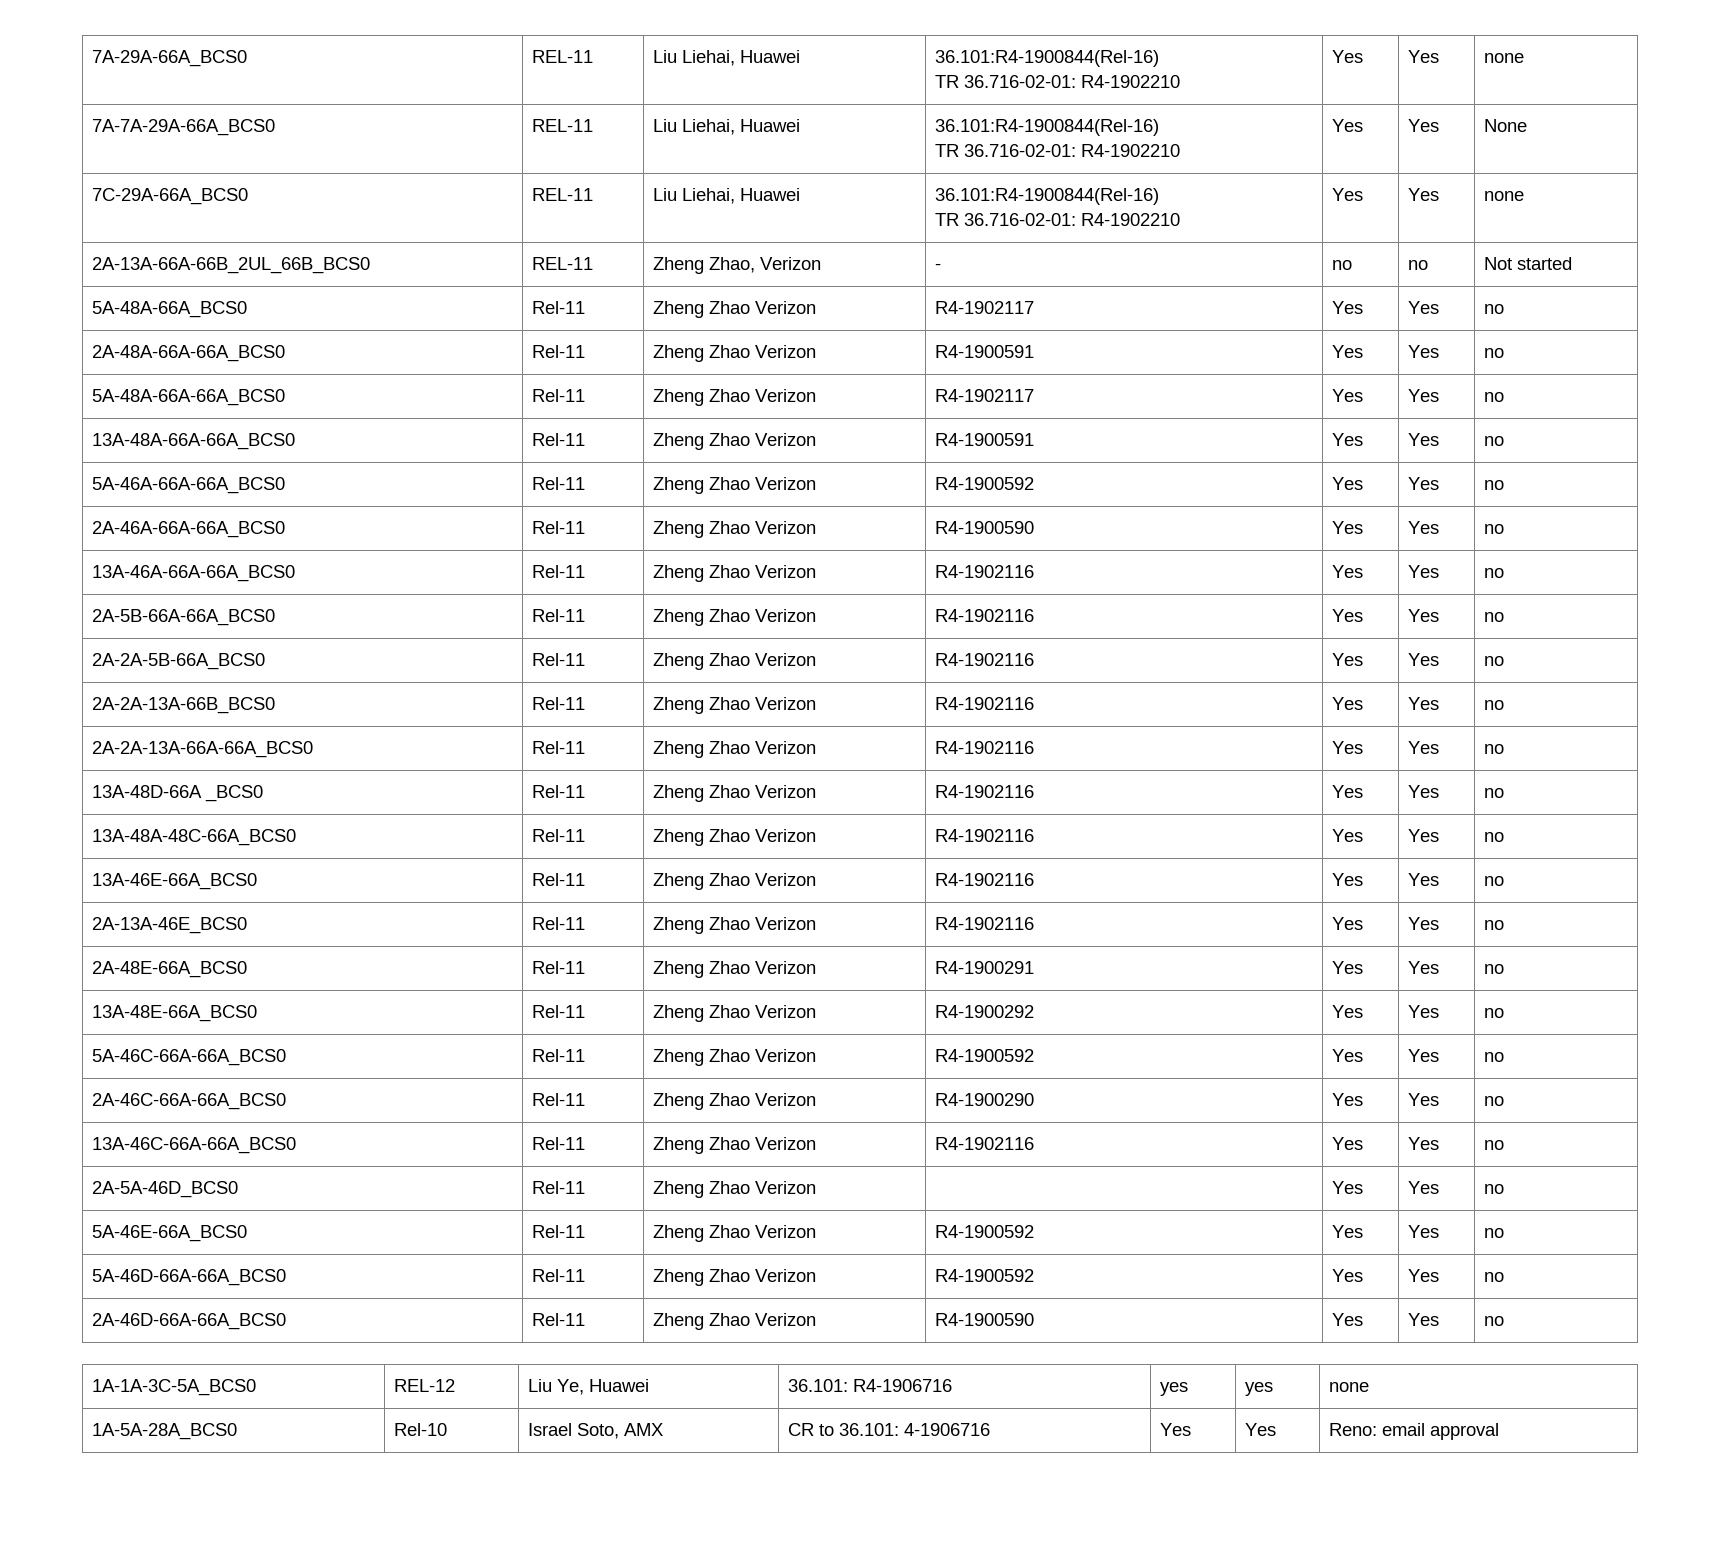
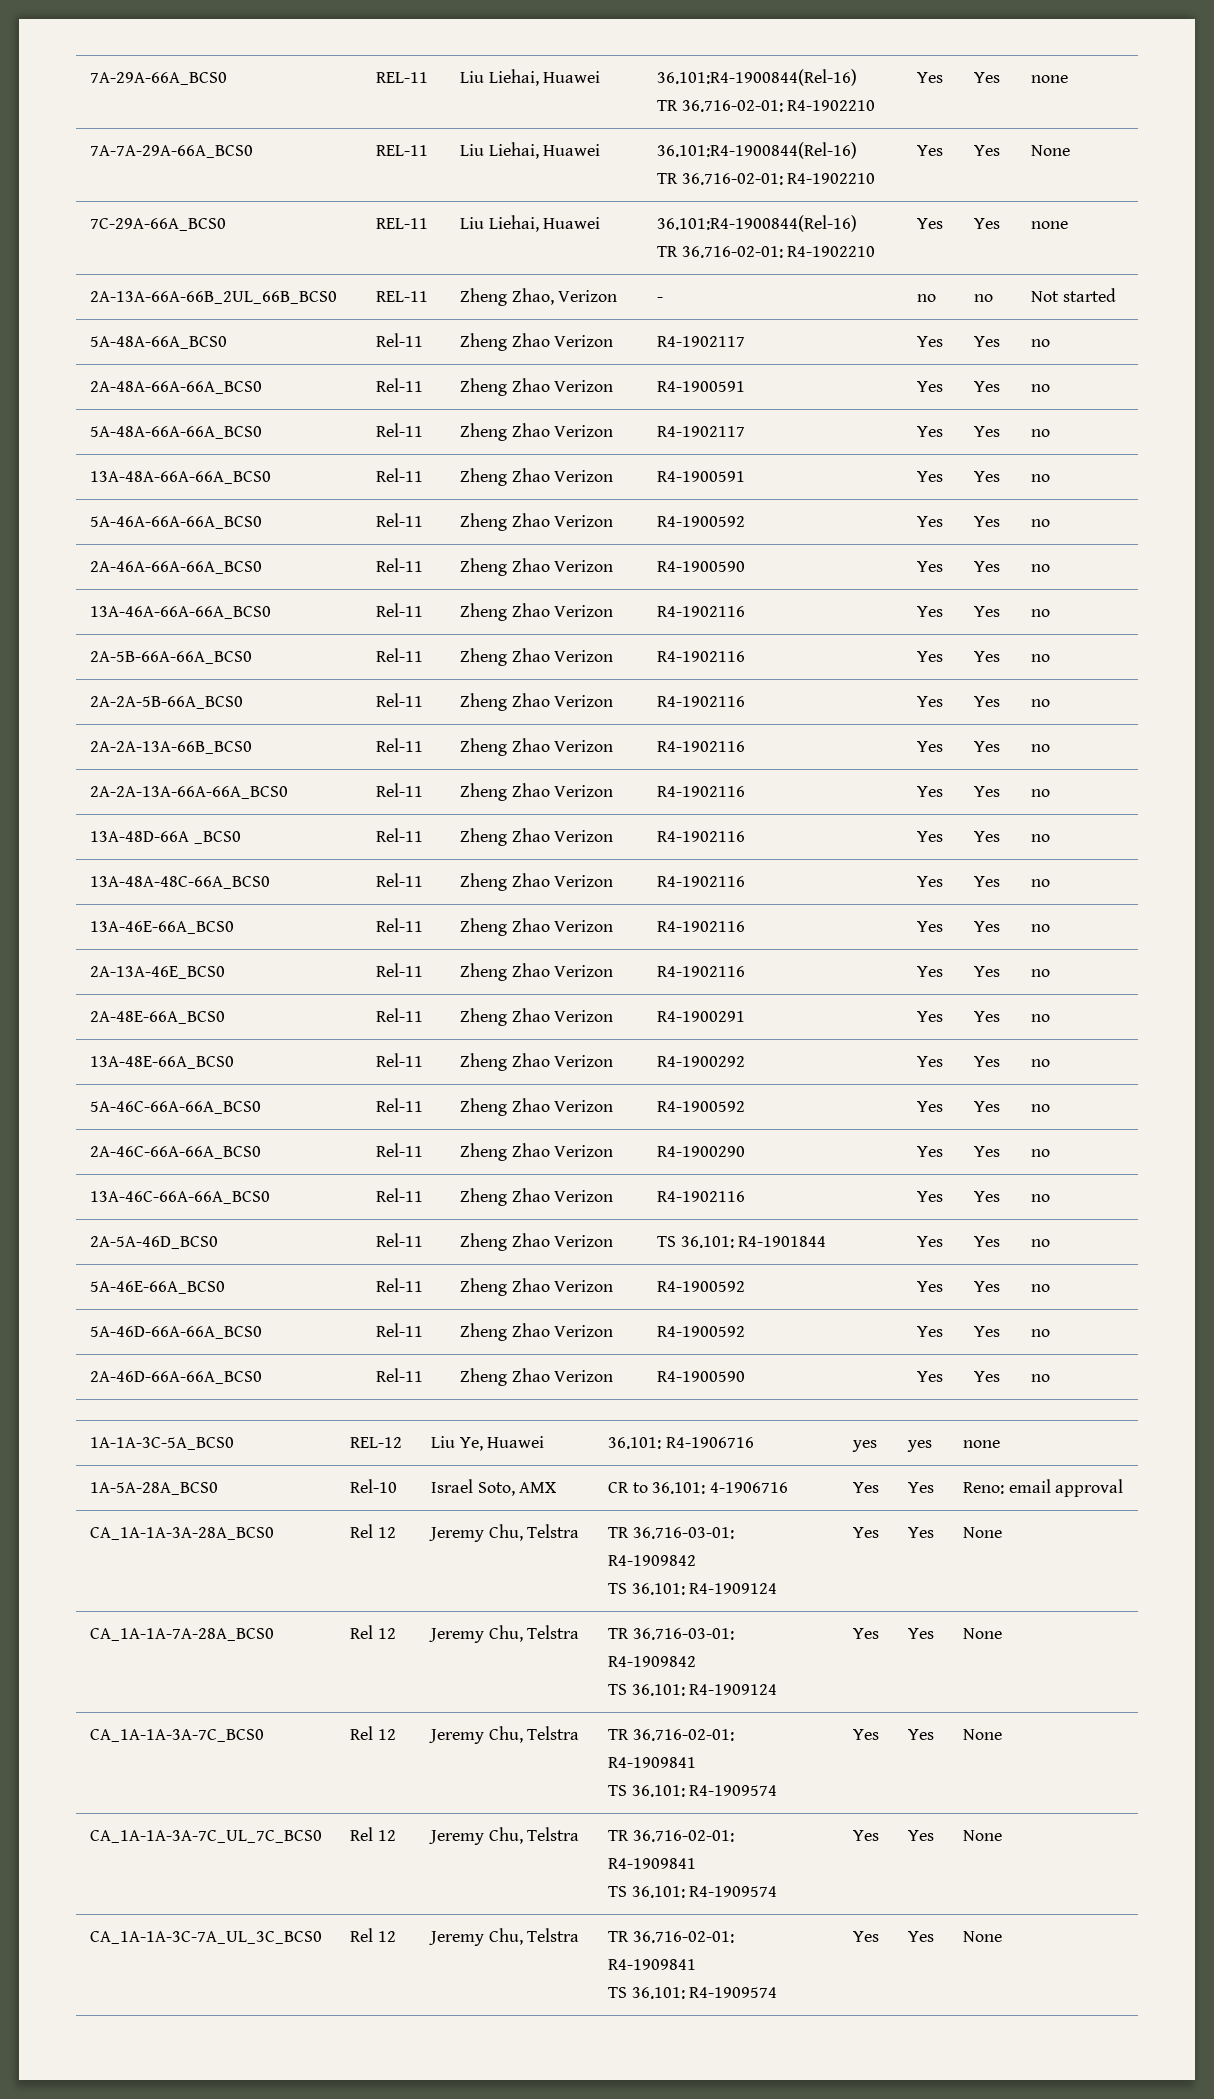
- 2A-5A-46D_BCS0 | Rel-11 | Zheng Zhao Verizon | | Yes | Yes | no
+ 2A-5A-46D_BCS0 | Rel-11 | Zheng Zhao Verizon | TS 36.101: R4-1901844 | Yes | Yes | no
+ CA_1A-1A-3A-28A_BCS0 | Rel 12 | Jeremy Chu, Telstra | TR 36.716-03-01: R4-1909842
+ TS 36.101: R4-1909124 | Yes | Yes | None
+ CA_1A-1A-7A-28A_BCS0 | Rel 12 | Jeremy Chu, Telstra | TR 36.716-03-01: R4-1909842
+ TS 36.101: R4-1909124 | Yes | Yes | None
+ CA_1A-1A-3A-7C_BCS0 | Rel 12 | Jeremy Chu, Telstra | TR 36.716-02-01: R4-1909841
+ TS 36.101: R4-1909574 | Yes | Yes | None
+ CA_1A-1A-3A-7C_UL_7C_BCS0 | Rel 12 | Jeremy Chu, Telstra | TR 36.716-02-01: R4-1909841
+ TS 36.101: R4-1909574 | Yes | Yes | None
+ CA_1A-1A-3C-7A_UL_3C_BCS0 | Rel 12 | Jeremy Chu, Telstra | TR 36.716-02-01: R4-1909841
+ TS 36.101: R4-1909574 | Yes | Yes | None

